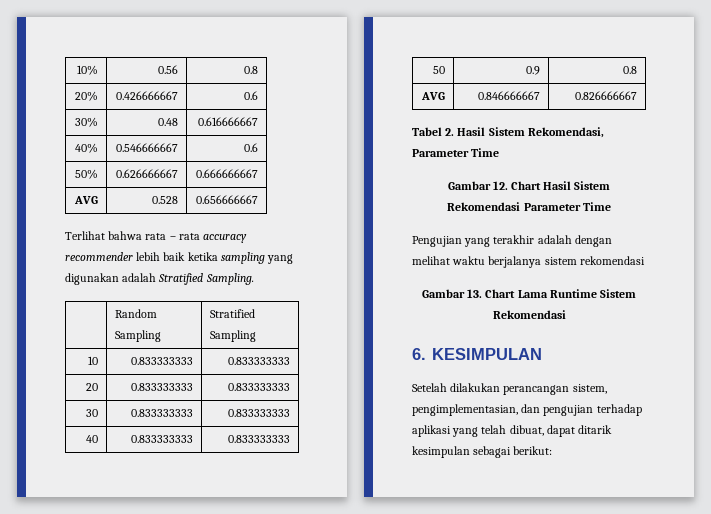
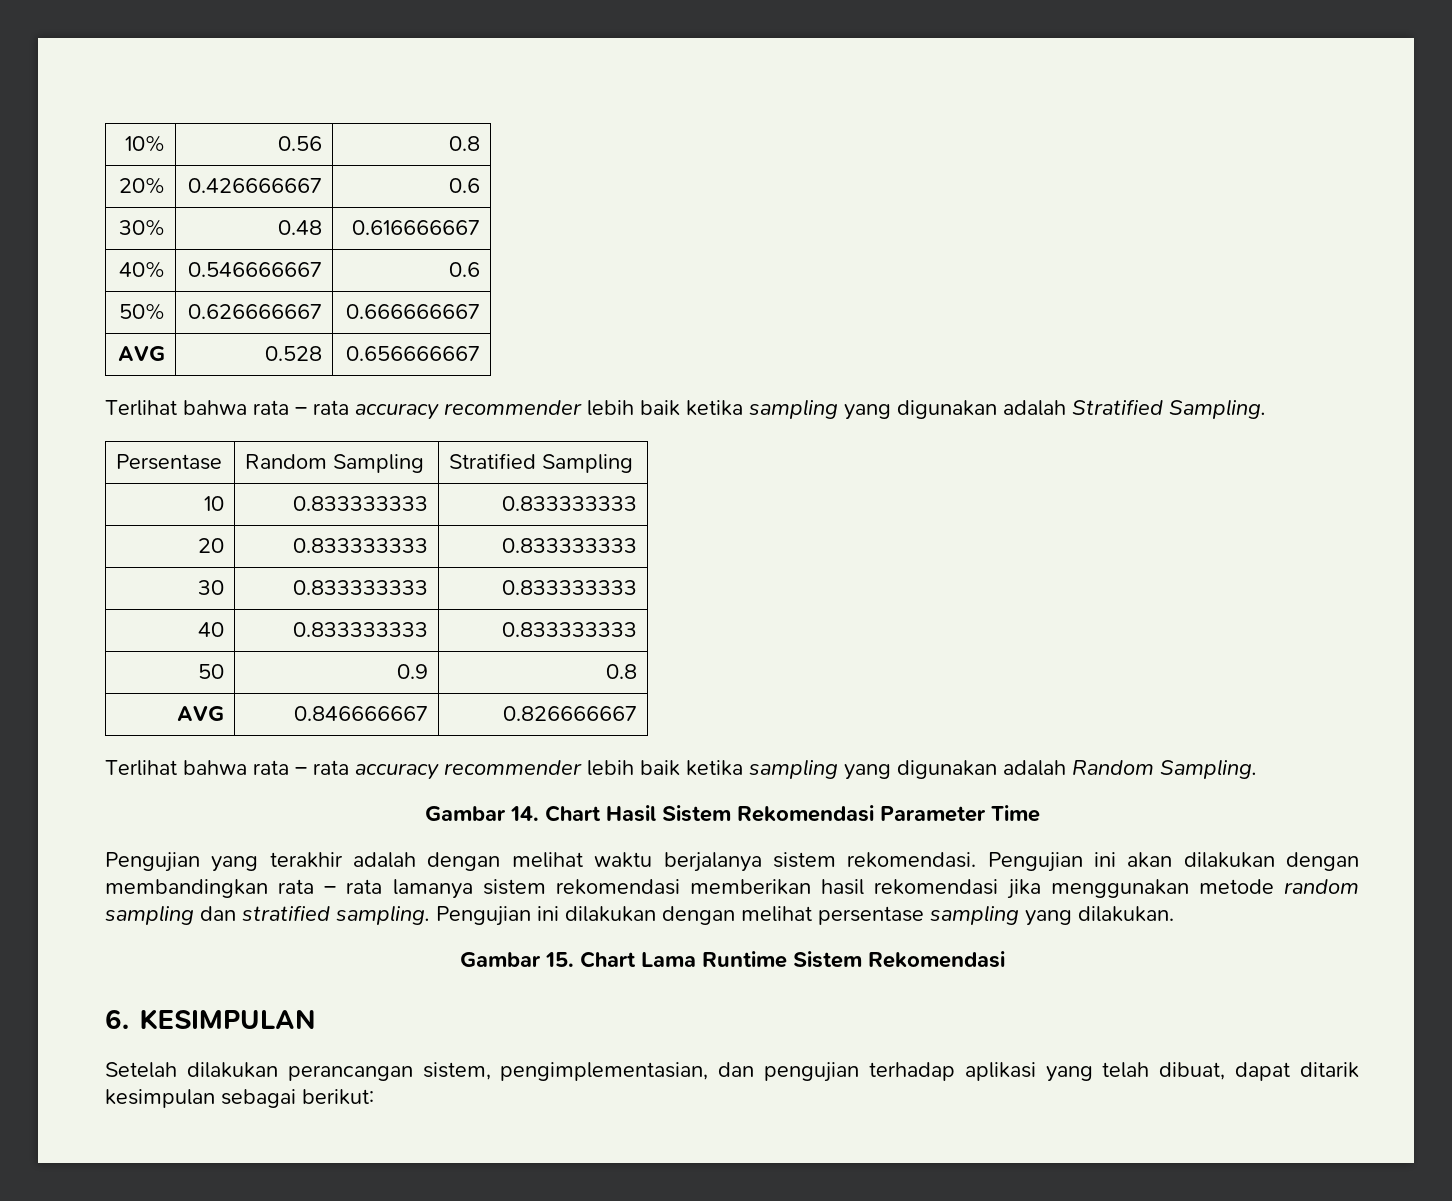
- | Random Sampling | Stratified Sampling
+ Persentase | Random Sampling | Stratified Sampling
- Tabel 2. Hasil Sistem Rekomendasi, Parameter Time
- Gambar 12. Chart Hasil Sistem Rekomendasi Parameter Time
+ Terlihat bahwa rata – rata accuracy recommender lebih baik ketika sampling yang digunakan adalah Random Sampling.
+ Gambar 14. Chart Hasil Sistem Rekomendasi Parameter Time
- Pengujian yang terakhir adalah dengan melihat waktu berjalanya sistem rekomendasi
- Gambar 13. Chart Lama Runtime Sistem Rekomendasi
+ Pengujian yang terakhir adalah dengan melihat waktu berjalanya sistem rekomendasi. Pengujian ini akan dilakukan dengan membandingkan rata – rata lamanya sistem rekomendasi memberikan hasil rekomendasi jika menggunakan metode random sampling dan stratified sampling. Pengujian ini dilakukan dengan melihat persentase sampling yang dilakukan.
+ Gambar 15. Chart Lama Runtime Sistem Rekomendasi

